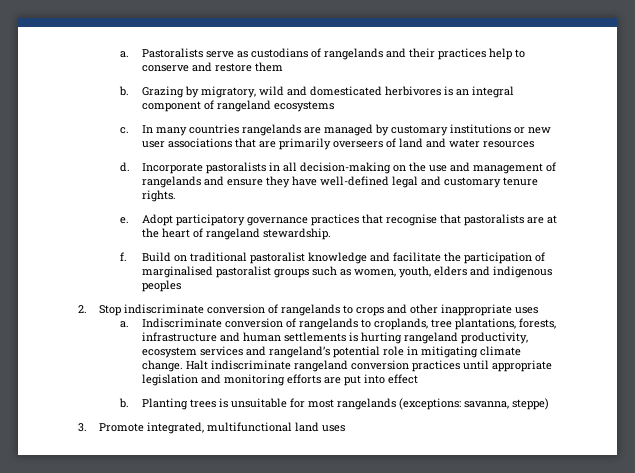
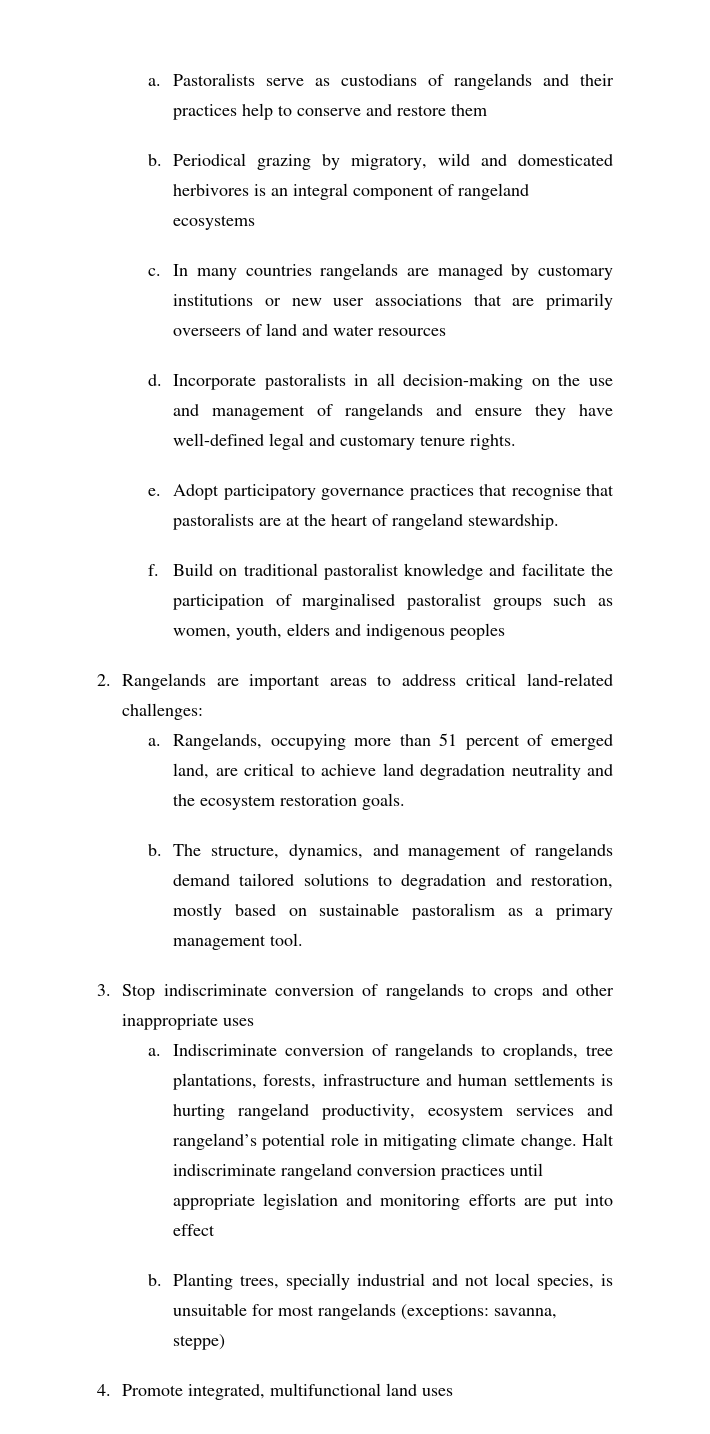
- Grazing by migratory, wild and domesticated herbivores is an integral component of rangeland ecosystems
+ Periodical grazing by migratory, wild and domesticated herbivores is an integral component of rangeland ecosystems
- 2. Stop indiscriminate conversion of rangelands to crops and other inappropriate uses
+ 2. Rangelands are important areas to address critical land-related challenges:
+ a. Rangelands, occupying more than 51 percent of emerged land, are critical to achieve land degradation neutrality and the ecosystem restoration goals.
+ b. The structure, dynamics, and management of rangelands demand tailored solutions to degradation and restoration, mostly based on sustainable pastoralism as a primary management tool.
+ 3. Stop indiscriminate conversion of rangelands to crops and other inappropriate uses
- Planting trees is unsuitable for most rangelands (exceptions: savanna, steppe)
+ Planting trees, specially industrial and not local species, is unsuitable for most rangelands (exceptions: savanna, steppe)
- 3. Promote integrated, multifunctional land uses
+ 4. Promote integrated, multifunctional land uses

